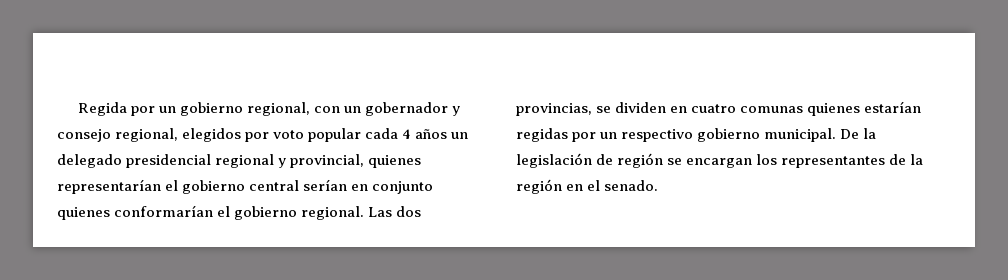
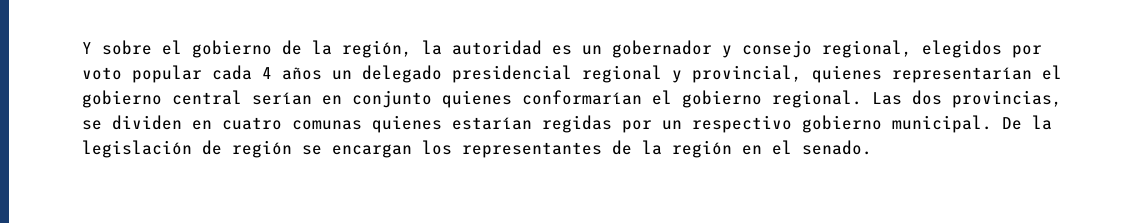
- Regida por un gobierno regional, con un gobernador y consejo regional, elegidos por voto popular cada 4 años un delegado presidencial regional y provincial, quienes representarían el gobierno central serían en conjunto quienes conformarían el gobierno regional.
+ Y sobre el gobierno de la región, la autoridad es un gobernador y consejo regional, elegidos por voto popular cada 4 años un delegado presidencial regional y provincial, quienes representarían el gobierno central serían en conjunto quienes conformarían el gobierno regional.

